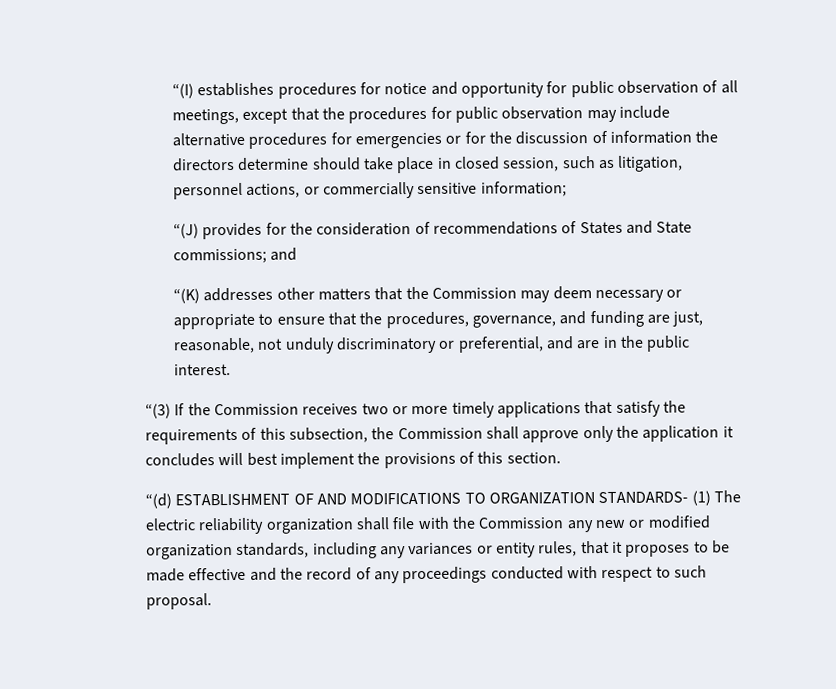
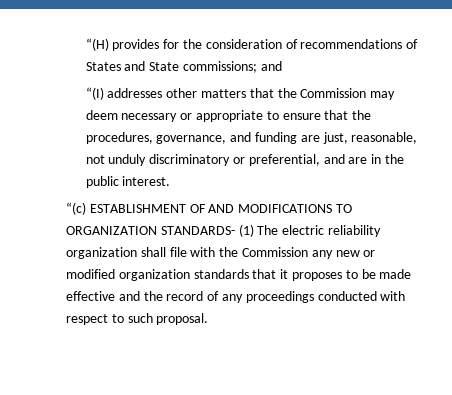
- “(I) establishes procedures for notice and opportunity for public observation of all meetings, except that the procedures for public observation may include alternative procedures for emergencies or for the discussion of information the directors determine should take place in closed session, such as litigation, personnel actions, or commercially sensitive information;
- “(J) provides for the consideration of recommendations of States and State commissions; and
+ “(H) provides for the consideration of recommendations of States and State commissions; and
- “(K) addresses other matters that the Commission may deem necessary or appropriate to ensure that the procedures, governance, and funding are just, reasonable, not unduly discriminatory or preferential, and are in the public interest.
+ “(I) addresses other matters that the Commission may deem necessary or appropriate to ensure that the procedures, governance, and funding are just, reasonable, not unduly discriminatory or preferential, and are in the public interest.
- “(3) If the Commission receives two or more timely applications that satisfy the requirements of this subsection, the Commission shall approve only the application it concludes will best implement the provisions of this section.
- “(d) ESTABLISHMENT OF AND MODIFICATIONS TO ORGANIZATION STANDARDS- (1) The electric reliability organization shall file with the Commission any new or modified organization standards, including any variances or entity rules, that it proposes to be made effective and the record of any proceedings conducted with respect to such proposal.
+ “(c) ESTABLISHMENT OF AND MODIFICATIONS TO ORGANIZATION STANDARDS- (1) The electric reliability organization shall file with the Commission any new or modified organization standards that it proposes to be made effective and the record of any proceedings conducted with respect to such proposal.

